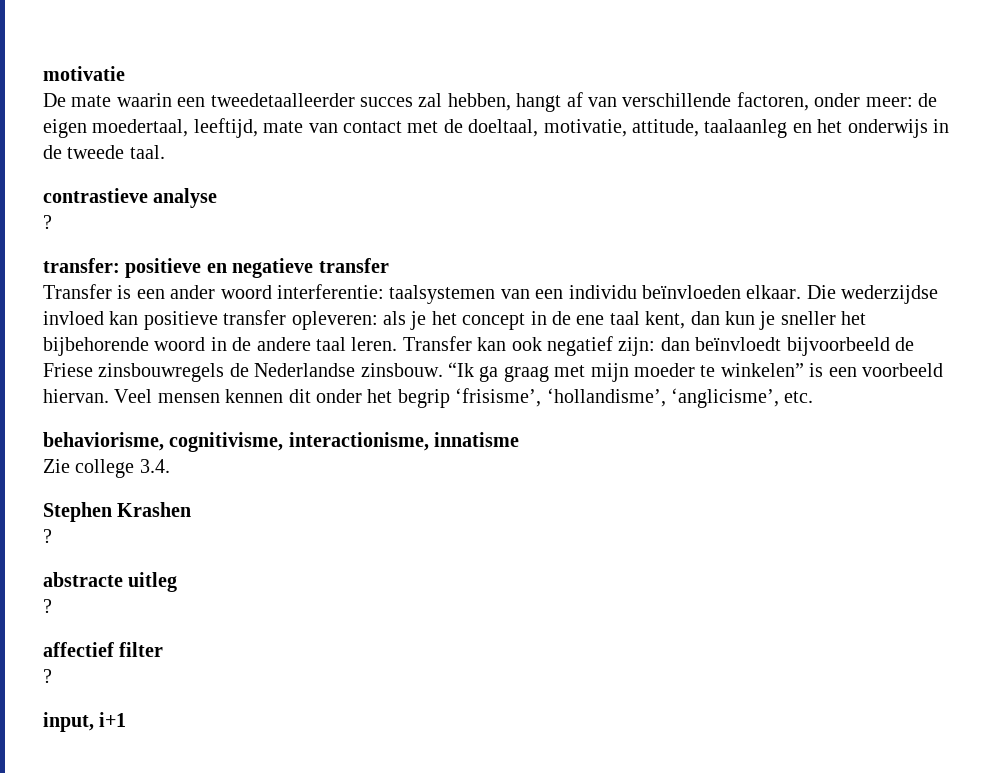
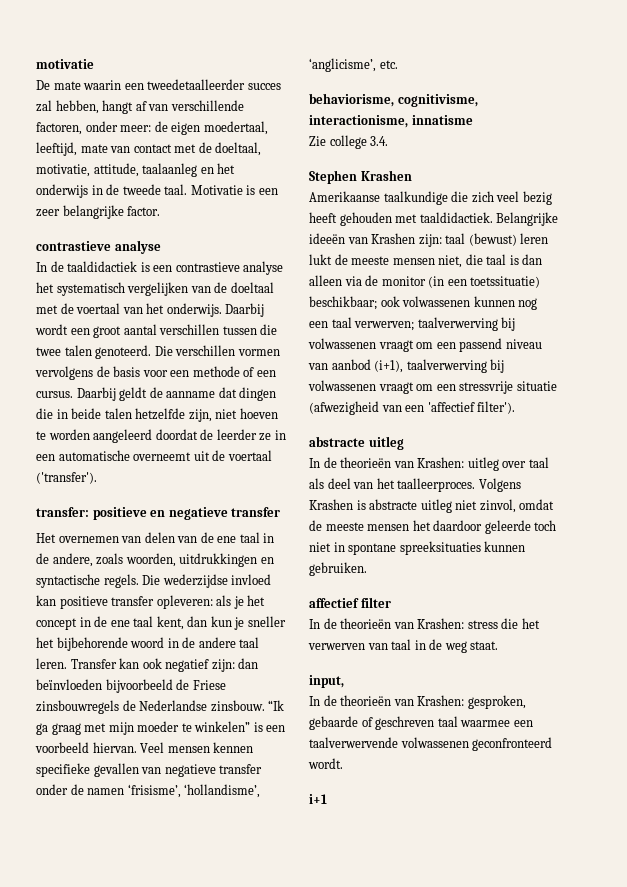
- De mate waarin een tweedetaalleerder succes zal hebben, hangt af van verschillende factoren, onder meer: de eigen moedertaal, leeftijd, mate van contact met de doeltaal, motivatie, attitude, taalaanleg en het onderwijs in de tweede taal.
+ De mate waarin een tweedetaalleerder succes zal hebben, hangt af van verschillende factoren, onder meer: de eigen moedertaal, leeftijd, mate van contact met de doeltaal, motivatie, attitude, taalaanleg en het onderwijs in de tweede taal. Motivatie is een zeer belangrijke factor.
  contrastieve analyse
- ?
+ In de taaldidactiek is een contrastieve analyse het systematisch vergelijken van de doeltaal met de voertaal van het onderwijs. Daarbij wordt een groot aantal verschillen tussen die twee talen genoteerd. Die verschillen vormen vervolgens de basis voor een methode of een cursus. Daarbij geldt de aanname dat dingen die in beide talen hetzelfde zijn, niet hoeven te worden aangeleerd doordat de leerder ze in een automatische overneemt uit de voertaal ('transfer').
- Transfer is een ander woord interferentie: taalsystemen van een individu beïnvloeden elkaar.
+ Het overnemen van delen van de ene taal in de andere, zoals woorden, uitdrukkingen en syntactische regels.
- Transfer kan ook negatief zijn: dan beïnvloedt bijvoorbeeld de Friese zinsbouwregels de Nederlandse zinsbouw.
+ Transfer kan ook negatief zijn: dan beïnvloeden bijvoorbeeld de Friese zinsbouwregels de Nederlandse zinsbouw.
- Veel mensen kennen dit onder het begrip ‘frisisme’, ‘hollandisme’, ‘anglicisme’, etc.
+ Veel mensen kennen specifieke gevallen van negatieve transfer onder de namen ‘frisisme’, ‘hollandisme’, ‘anglicisme’, etc.
  Stephen Krashen
- ?
+ Amerikaanse taalkundige die zich veel bezig heeft gehouden met taaldidactiek. Belangrijke ideeën van Krashen zijn: taal (bewust) leren lukt de meeste mensen niet, die taal is dan alleen via de monitor (in een toetssituatie) beschikbaar; ook volwassenen kunnen nog een taal verwerven; taalverwerving bij volwassenen vraagt om een passend niveau van aanbod (i+1), taalverwerving bij volwassenen vraagt om een stressvrije situatie (afwezigheid van een 'affectief filter').
  abstracte uitleg
- ?
+ In de theorieën van Krashen: uitleg over taal als deel van het taalleerproces. Volgens Krashen is abstracte uitleg niet zinvol, omdat de meeste mensen het daardoor geleerde toch niet in spontane spreeksituaties kunnen gebruiken.
  affectief filter
- ?
- input, i+1
+ In de theorieën van Krashen: stress die het verwerven van taal in de weg staat.
+ input,
+ In de theorieën van Krashen: gesproken, gebaarde of geschreven taal waarmee een taalverwervende volwassenen geconfronteerd wordt.
+ i+1

